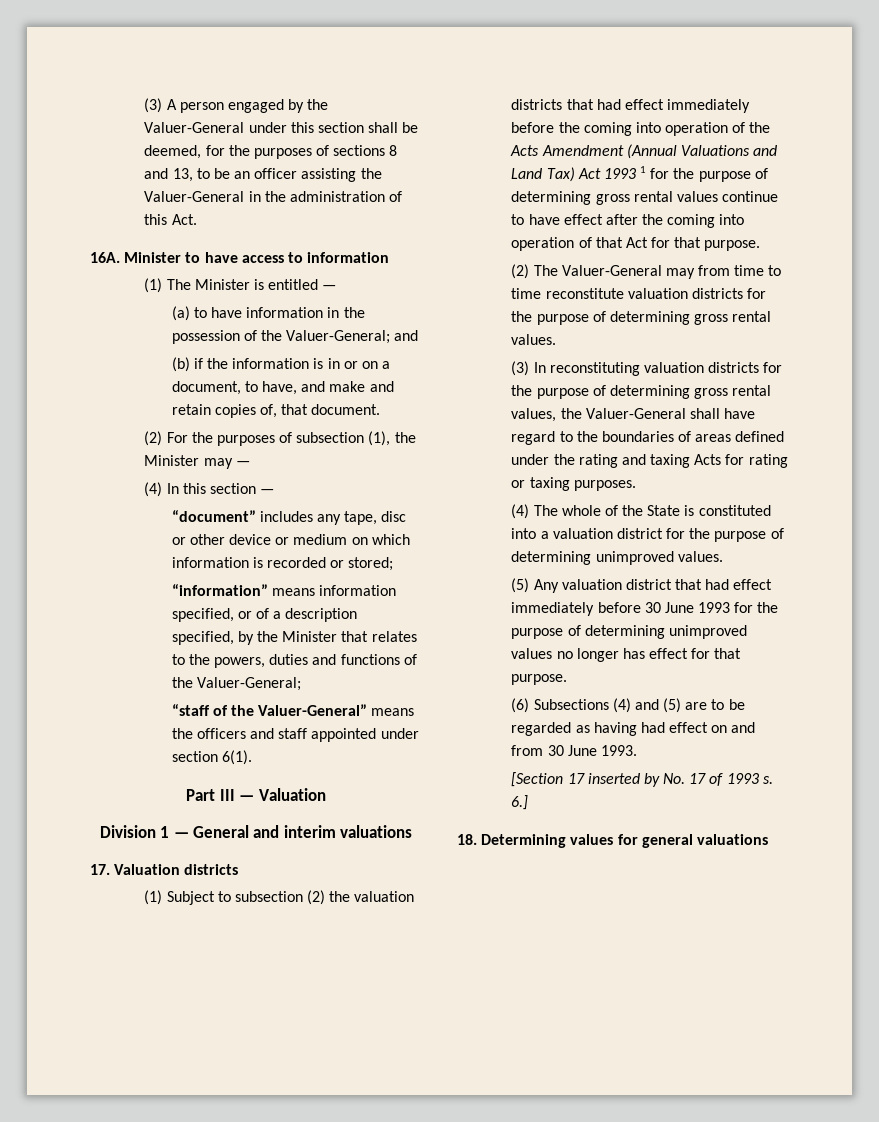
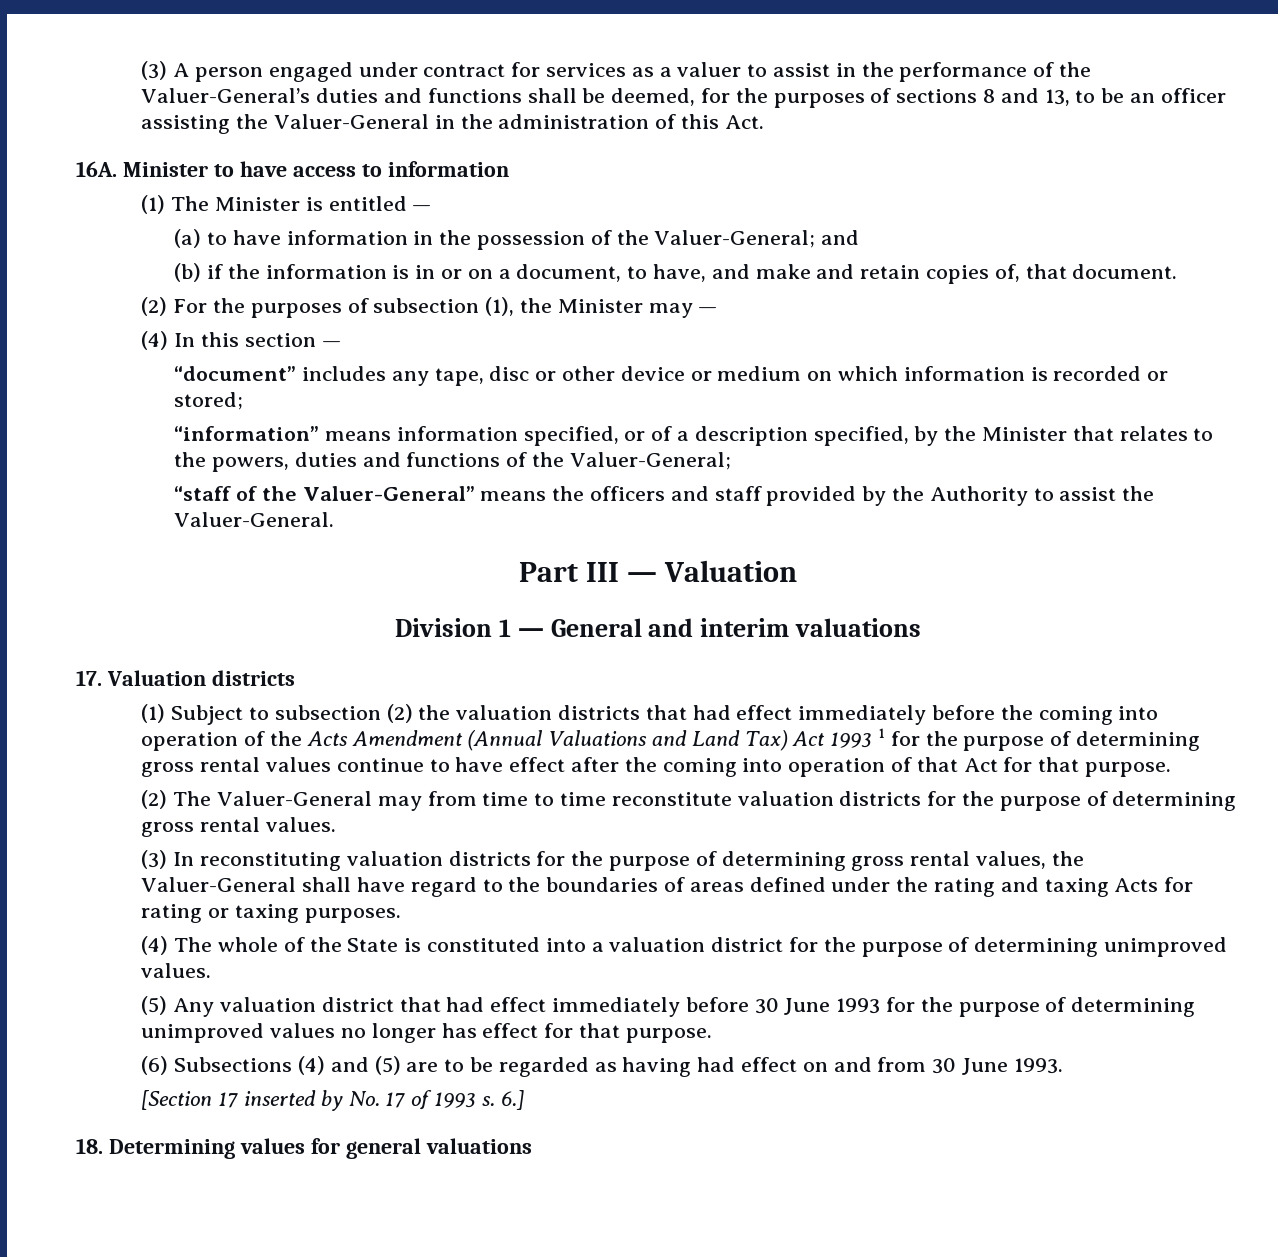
- (3) A person engaged by the Valuer-General under this section shall be deemed, for the purposes of sections 8 and 13, to be an officer assisting the Valuer-General in the administration of this Act.
+ (3) A person engaged under contract for services as a valuer to assist in the performance of the Valuer-General’s duties and functions shall be deemed, for the purposes of sections 8 and 13, to be an officer assisting the Valuer-General in the administration of this Act.
- “staff of the Valuer-General” means the officers and staff appointed under section 6(1).
+ “staff of the Valuer-General” means the officers and staff provided by the Authority to assist the Valuer-General.

